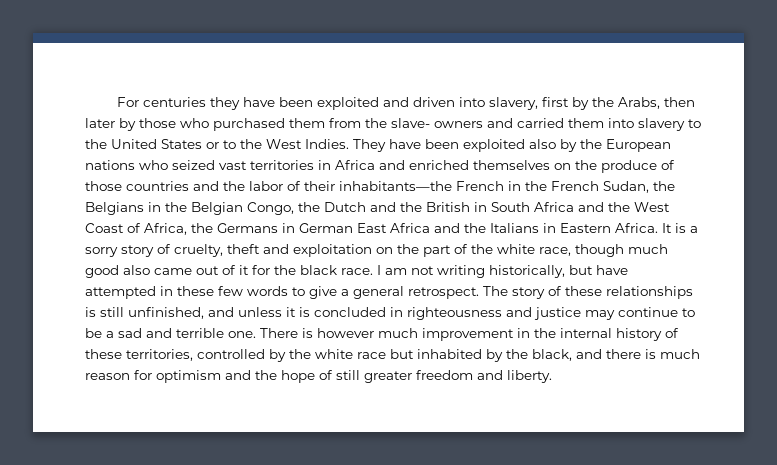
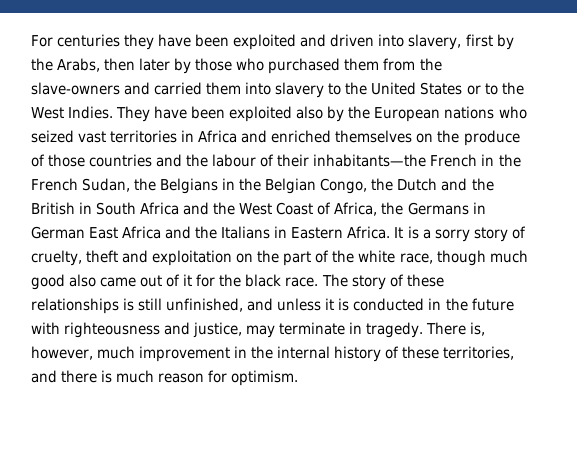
- For centuries they have been exploited and driven into slavery, first by the Arabs, then later by those who purchased them from the slave- owners and carried them into slavery to the United States or to the West Indies.
+ For centuries they have been exploited and driven into slavery, first by the Arabs, then later by those who purchased them from the slave-owners and carried them into slavery to the United States or to the West Indies.
- They have been exploited also by the European nations who seized vast territories in Africa and enriched themselves on the produce of those countries and the labor of their inhabitants—the French in the French Sudan, the Belgians in the Belgian Congo, the Dutch and the British in South Africa and the West Coast of Africa, the Germans in German East Africa and the Italians in Eastern Africa.
+ They have been exploited also by the European nations who seized vast territories in Africa and enriched themselves on the produce of those countries and the labour of their inhabitants—the French in the French Sudan, the Belgians in the Belgian Congo, the Dutch and the British in South Africa and the West Coast of Africa, the Germans in German East Africa and the Italians in Eastern Africa.
- I am not writing historically, but have attempted in these few words to give a general retrospect.
- The story of these relationships is still unfinished, and unless it is concluded in righteousness and justice may continue to be a sad and terrible one. There is however much improvement in the internal history of these territories, controlled by the white race but inhabited by the black, and there is much reason for optimism and the hope of still greater freedom and liberty.
+ The story of these relationships is still unfinished, and unless it is conducted in the future with righteousness and justice, may terminate in tragedy. There is, however, much improvement in the internal history of these territories, and there is much reason for optimism.

